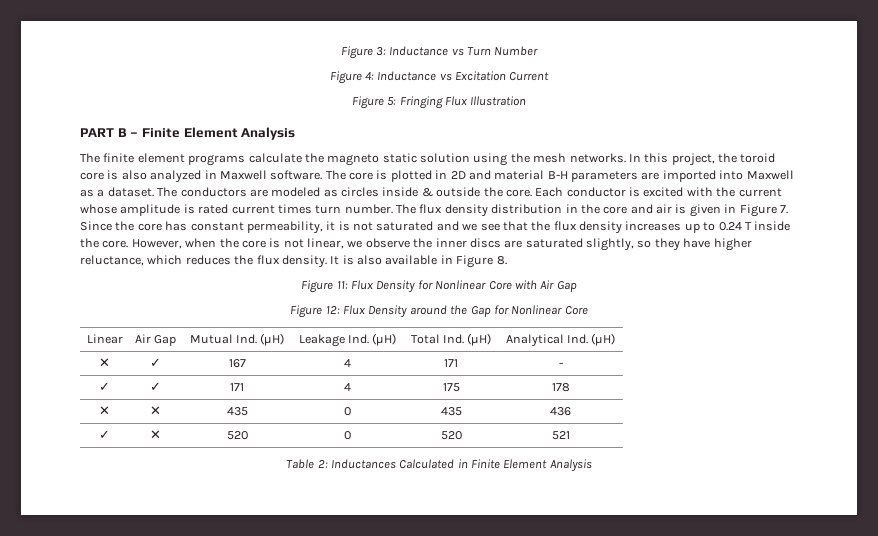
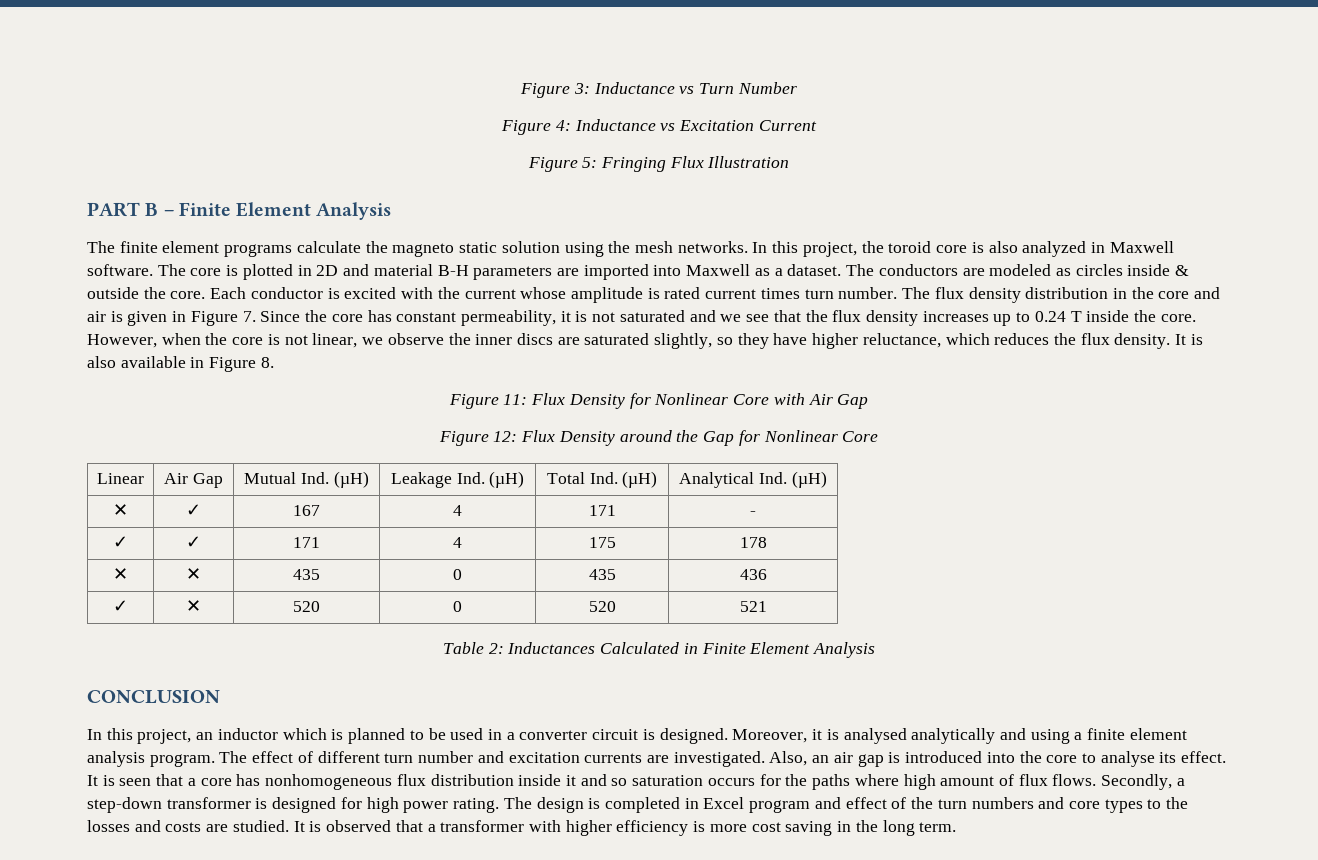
+ CONCLUSION
+ In this project, an inductor which is planned to be used in a converter circuit is designed. Moreover, it is analysed analytically and using a finite element analysis program. The effect of different turn number and excitation currents are investigated. Also, an air gap is introduced into the core to analyse its effect. It is seen that a core has nonhomogeneous flux distribution inside it and so saturation occurs for the paths where high amount of flux flows. Secondly, a step-down transformer is designed for high power rating. The design is completed in Excel program and effect of the turn numbers and core types to the losses and costs are studied. It is observed that a transformer with higher efficiency is more cost saving in the long term.

